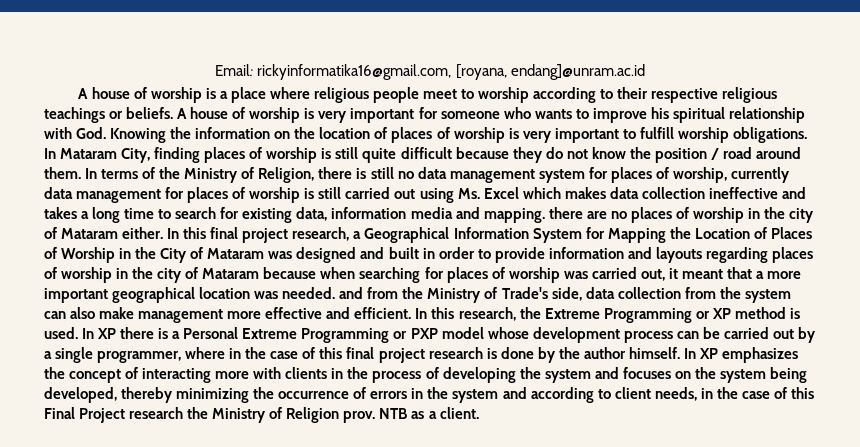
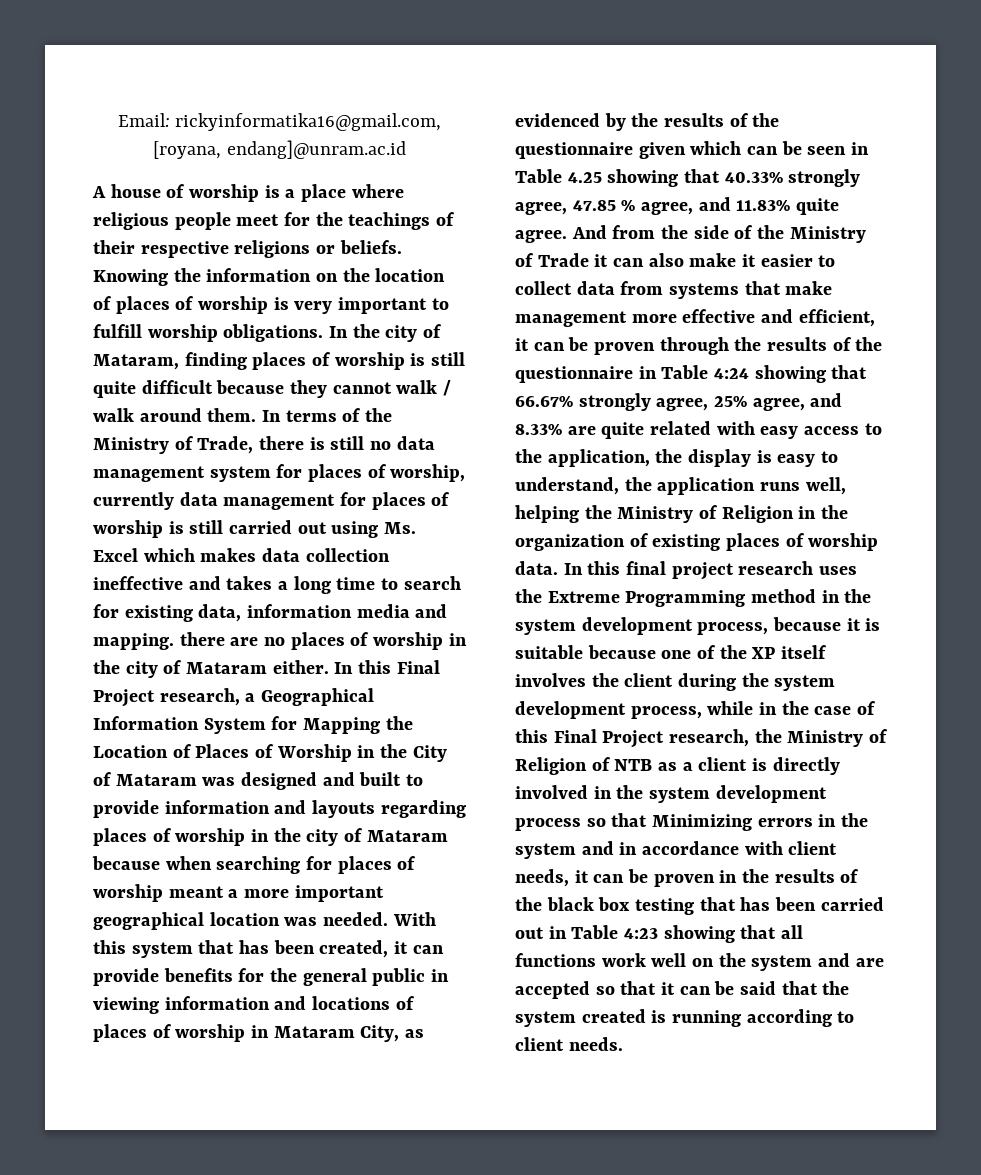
- A house of worship is a place where religious people meet to worship according to their respective religious teachings or beliefs. A house of worship is very important for someone who wants to improve his spiritual relationship with God. Knowing the information on the location of places of worship is very important to fulfill worship obligations.
+ A house of worship is a place where religious people meet for the teachings of their respective religions or beliefs. Knowing the information on the location of places of worship is very important to fulfill worship obligations.
- In Mataram City, finding places of worship is still quite difficult because they do not know the position / road around them.
+ In the city of Mataram, finding places of worship is still quite difficult because they cannot walk / walk around them.
- In terms of the Ministry of Religion, there is still no data management system for places of worship, currently data management for places of worship is still carried out using Ms. Excel which makes data collection ineffective and takes a long time to search for existing data, information media and mapping. there are no places of worship in the city of Mataram either.
+ In terms of the Ministry of Trade, there is still no data management system for places of worship, currently data management for places of worship is still carried out using Ms. Excel which makes data collection ineffective and takes a long time to search for existing data, information media and mapping. there are no places of worship in the city of Mataram either.
- In this final project research, a Geographical Information System for Mapping the Location of Places of Worship in the City of Mataram was designed and built in order to provide information and layouts regarding places of worship in the city of Mataram because when searching for places of worship was carried out, it meant that a more important geographical location was needed. and from the Ministry of Trade's side, data collection from the system can also make management more effective and efficient. In this research, the Extreme Programming or XP method is used. In XP there is a Personal Extreme Programming or PXP model whose development process can be carried out by a single programmer, where in the case of this final project research is done by the author himself. In XP emphasizes the concept of interacting more with clients in the process of developing the system and focuses on the system being developed, thereby minimizing the occurrence of errors in the system and according to client needs, in the case of this Final Project research the Ministry of Religion prov. NTB as a client.
+ In this Final Project research, a Geographical Information System for Mapping the Location of Places of Worship in the City of Mataram was designed and built to provide information and layouts regarding places of worship in the city of Mataram because when searching for places of worship meant a more important geographical location was needed. With this system that has been created, it can provide benefits for the general public in viewing information and locations of places of worship in Mataram City, as evidenced by the results of the questionnaire given which can be seen in Table 4.25 showing that 40.33% strongly agree, 47.85 % agree, and 11.83% quite agree. And from the side of the Ministry of Trade it can also make it easier to collect data from systems that make management more effective and efficient, it can be proven through the results of the questionnaire in Table 4:24 showing that 66.67% strongly agree, 25% agree, and 8.33% are quite related with easy access to the application, the display is easy to understand, the application runs well, helping the Ministry of Religion in the organization of existing places of worship data. In this final project research uses the Extreme Programming method in the system development process, because it is suitable because one of the XP itself involves the client during the system development process, while in the case of this Final Project research, the Ministry of Religion of NTB as a client is directly involved in the system development process so that Minimizing errors in the system and in accordance with client needs, it can be proven in the results of the black box testing that has been carried out in Table 4:23 showing that all functions work well on the system and are accepted so that it can be said that the system created is running according to client needs.

